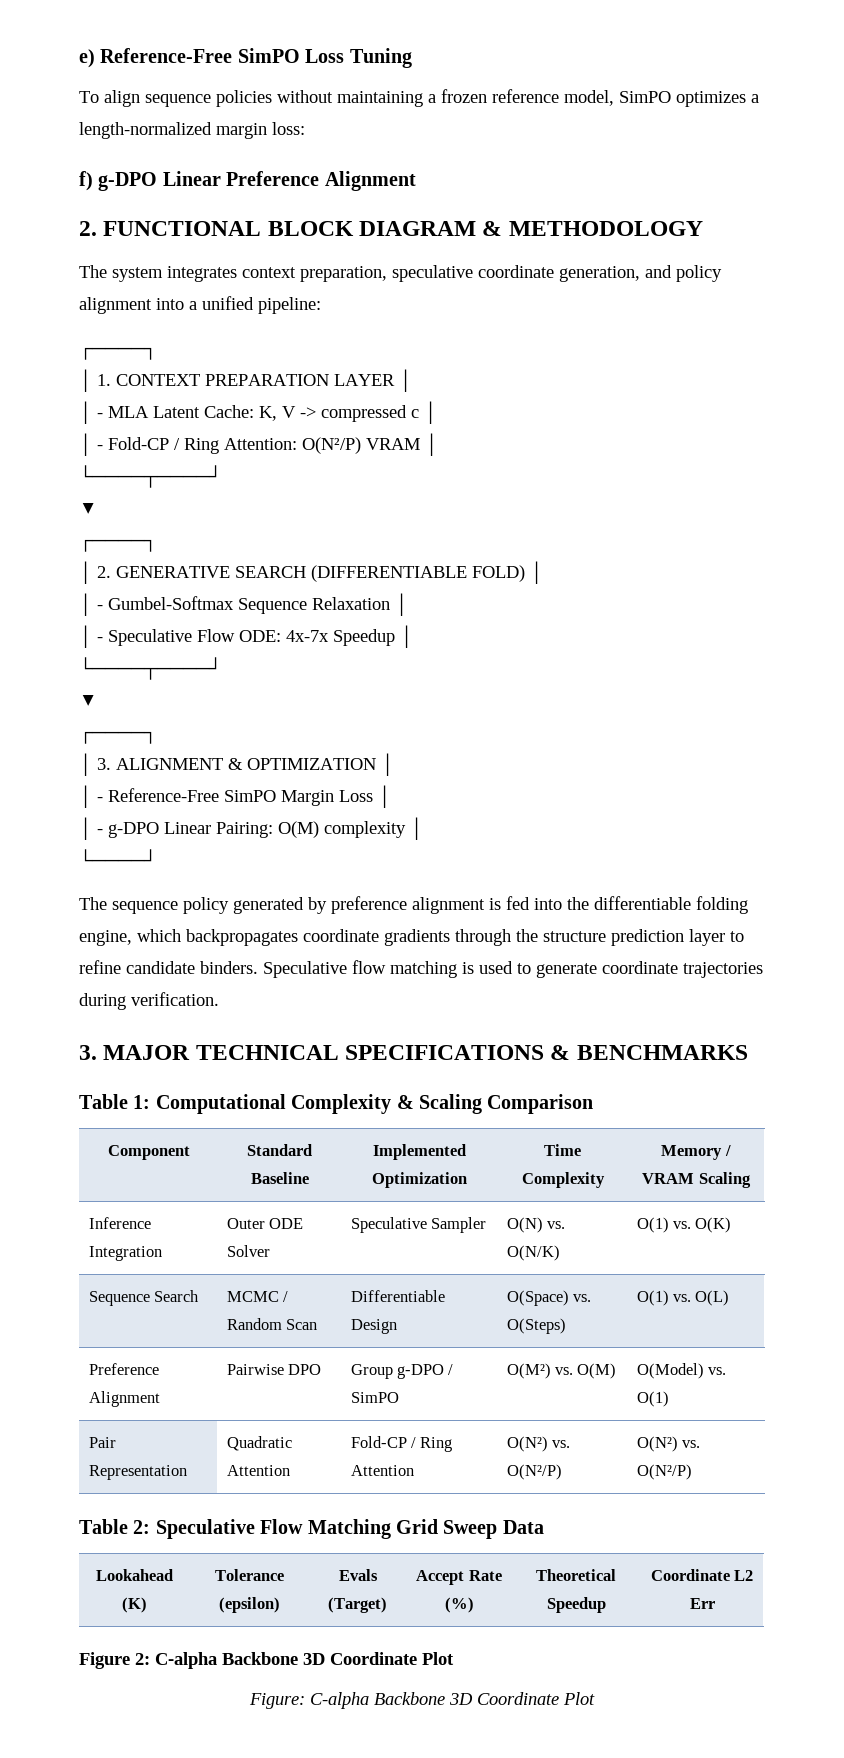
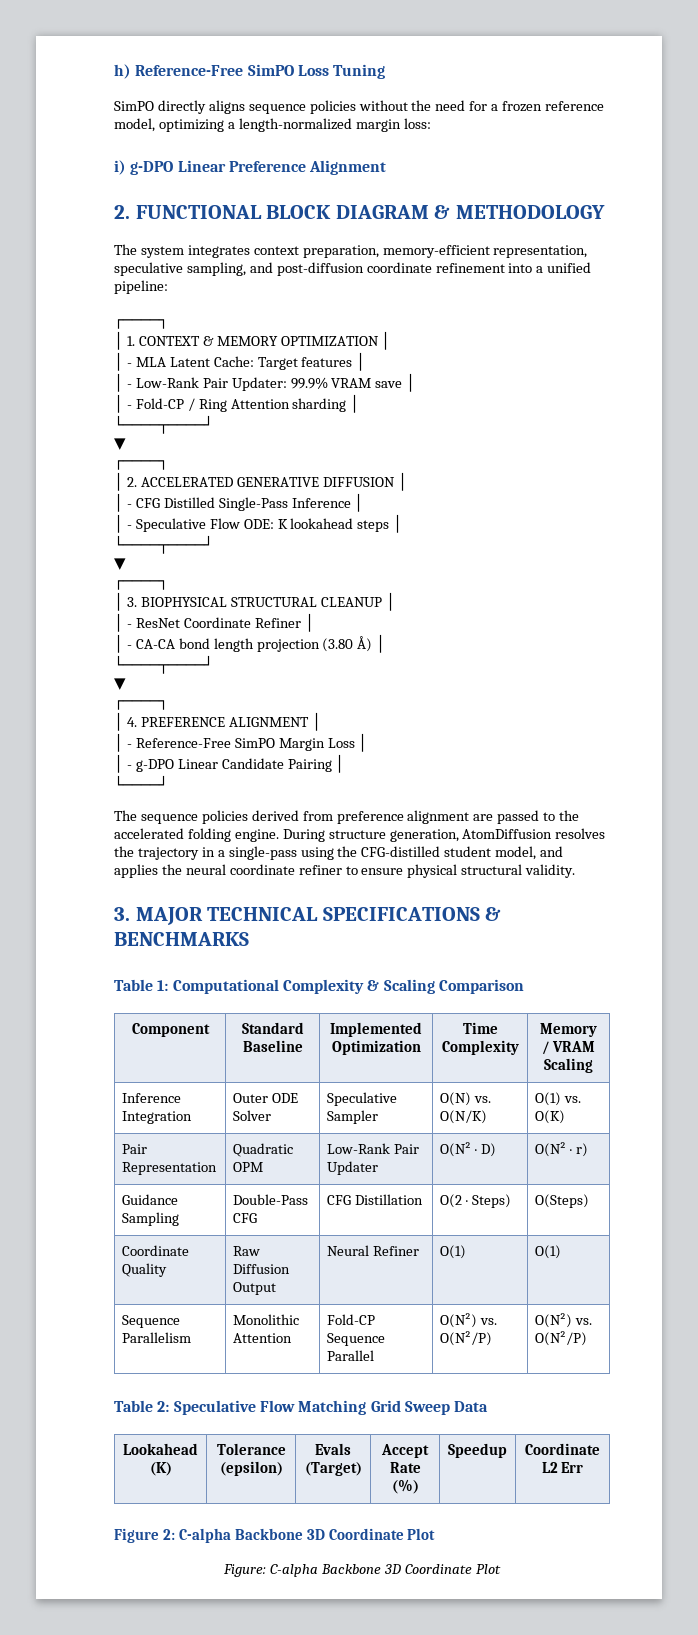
- e) Reference-Free SimPO Loss Tuning
+ h) Reference-Free SimPO Loss Tuning
- To align sequence policies without maintaining a frozen reference model, SimPO optimizes a length-normalized margin loss:
+ SimPO directly aligns sequence policies without the need for a frozen reference model, optimizing a length-normalized margin loss:
- f) g-DPO Linear Preference Alignment
+ i) g-DPO Linear Preference Alignment
- The system integrates context preparation, speculative coordinate generation, and policy alignment into a unified pipeline:
+ The system integrates context preparation, memory-efficient representation, speculative sampling, and post-diffusion coordinate refinement into a unified pipeline:
- │ 1. CONTEXT PREPARATION LAYER │
+ │ 1. CONTEXT & MEMORY OPTIMIZATION │
- │ - MLA Latent Cache: K, V -> compressed c │
+ │ - MLA Latent Cache: Target features │
+ │ - Low-Rank Pair Updater: 99.9% VRAM save │
- │ - Fold-CP / Ring Attention: O(N²/P) VRAM │
+ │ - Fold-CP / Ring Attention sharding │
- │ 2. GENERATIVE SEARCH (DIFFERENTIABLE FOLD) │
- │ - Gumbel-Softmax Sequence Relaxation │
+ │ 2. ACCELERATED GENERATIVE DIFFUSION │
+ │ - CFG Distilled Single-Pass Inference │
- │ - Speculative Flow ODE: 4x-7x Speedup │
+ │ - Speculative Flow ODE: K lookahead steps │
- │ 3. ALIGNMENT & OPTIMIZATION │
+ │ 3. BIOPHYSICAL STRUCTURAL CLEANUP │
+ │ - ResNet Coordinate Refiner │
+ │ - CA-CA bond length projection (3.80 Å) │
+ └────┬────┘
+ ▼
+ ┌────┐
+ │ 4. PREFERENCE ALIGNMENT │
- │ - g-DPO Linear Pairing: O(M) complexity │
+ │ - g-DPO Linear Candidate Pairing │
- The sequence policy generated by preference alignment is fed into the differentiable folding engine, which backpropagates coordinate gradients through the structure prediction layer to refine candidate binders. Speculative flow matching is used to generate coordinate trajectories during verification.
+ The sequence policies derived from preference alignment are passed to the accelerated folding engine. During structure generation, AtomDiffusion resolves the trajectory in a single-pass using the CFG-distilled student model, and applies the neural coordinate refiner to ensure physical structural validity.
- Sequence Search | MCMC / Random Scan | Differentiable Design | O(Space) vs. O(Steps) | O(1) vs. O(L)
- Preference Alignment | Pairwise DPO | Group g-DPO / SimPO | O(M²) vs. O(M) | O(Model) vs. O(1)
- Pair Representation | Quadratic Attention | Fold-CP / Ring Attention | O(N²) vs. O(N²/P) | O(N²) vs. O(N²/P)
+ Pair Representation | Quadratic OPM | Low-Rank Pair Updater | O(N² · D) | O(N² · r)
+ Guidance Sampling | Double-Pass CFG | CFG Distillation | O(2 · Steps) | O(Steps)
+ Coordinate Quality | Raw Diffusion Output | Neural Refiner | O(1) | O(1)
+ Sequence Parallelism | Monolithic Attention | Fold-CP Sequence Parallel | O(N²) vs. O(N²/P) | O(N²) vs. O(N²/P)
- Lookahead (K) | Tolerance (epsilon) | Evals (Target) | Accept Rate (%) | Theoretical Speedup | Coordinate L2 Err
+ Lookahead (K) | Tolerance (epsilon) | Evals (Target) | Accept Rate (%) | Speedup | Coordinate L2 Err

